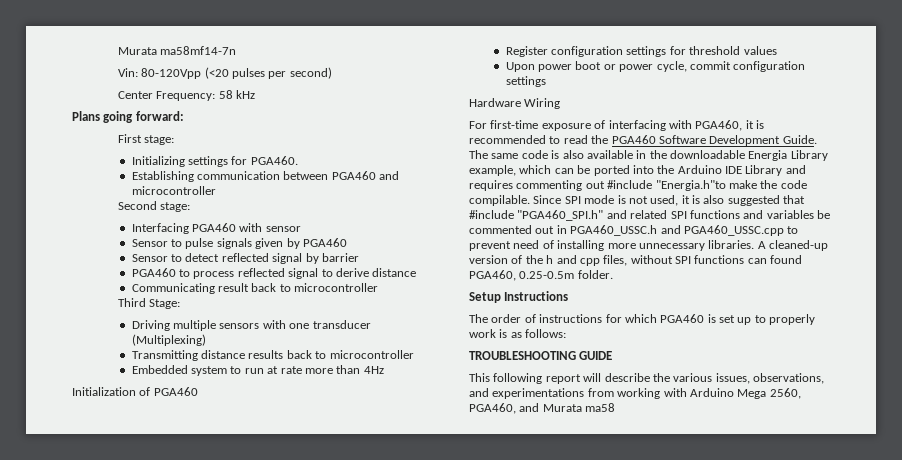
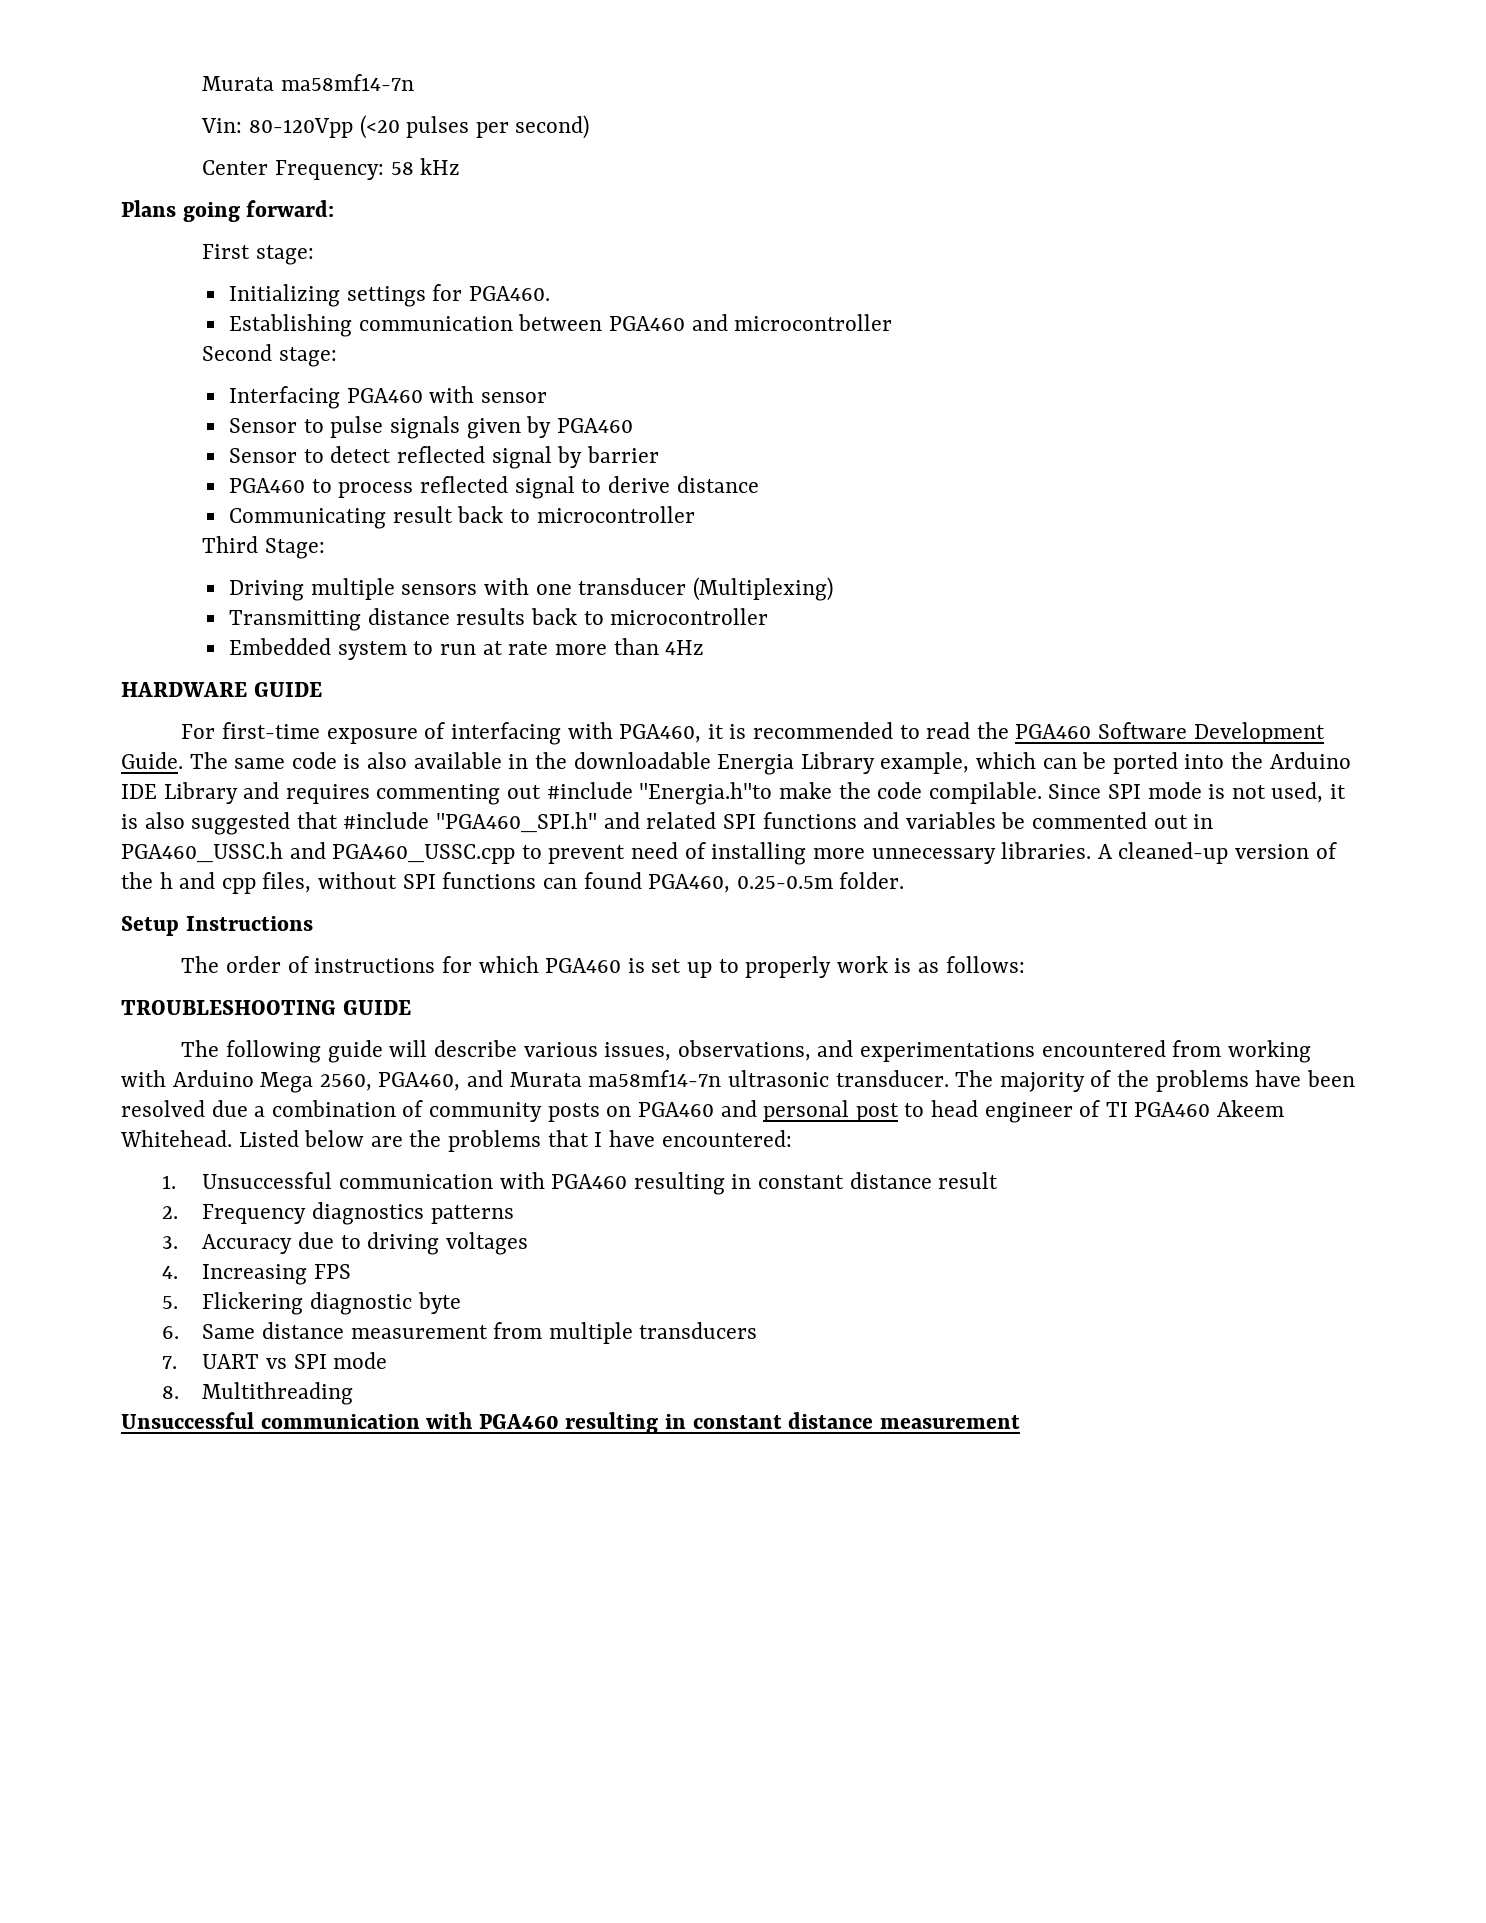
- Initialization of PGA460
- Register configuration settings for threshold values
- Upon power boot or power cycle, commit configuration settings
- Hardware Wiring
+ HARDWARE GUIDE
- This following report will describe the various issues, observations, and experimentations from working with Arduino Mega 2560, PGA460, and Murata ma58
+ The following guide will describe various issues, observations, and experimentations encountered from working with Arduino Mega 2560, PGA460, and Murata ma58mf14-7n ultrasonic transducer. The majority of the problems have been resolved due a combination of community posts on PGA460 and personal post to head engineer of TI PGA460 Akeem Whitehead. Listed below are the problems that I have encountered:
+ 1. Unsuccessful communication with PGA460 resulting in constant distance result
+ 2. Frequency diagnostics patterns
+ 3. Accuracy due to driving voltages
+ 4. Increasing FPS
+ 5. Flickering diagnostic byte
+ 6. Same distance measurement from multiple transducers
+ 7. UART vs SPI mode
+ 8. Multithreading
+ Unsuccessful communication with PGA460 resulting in constant distance measurement

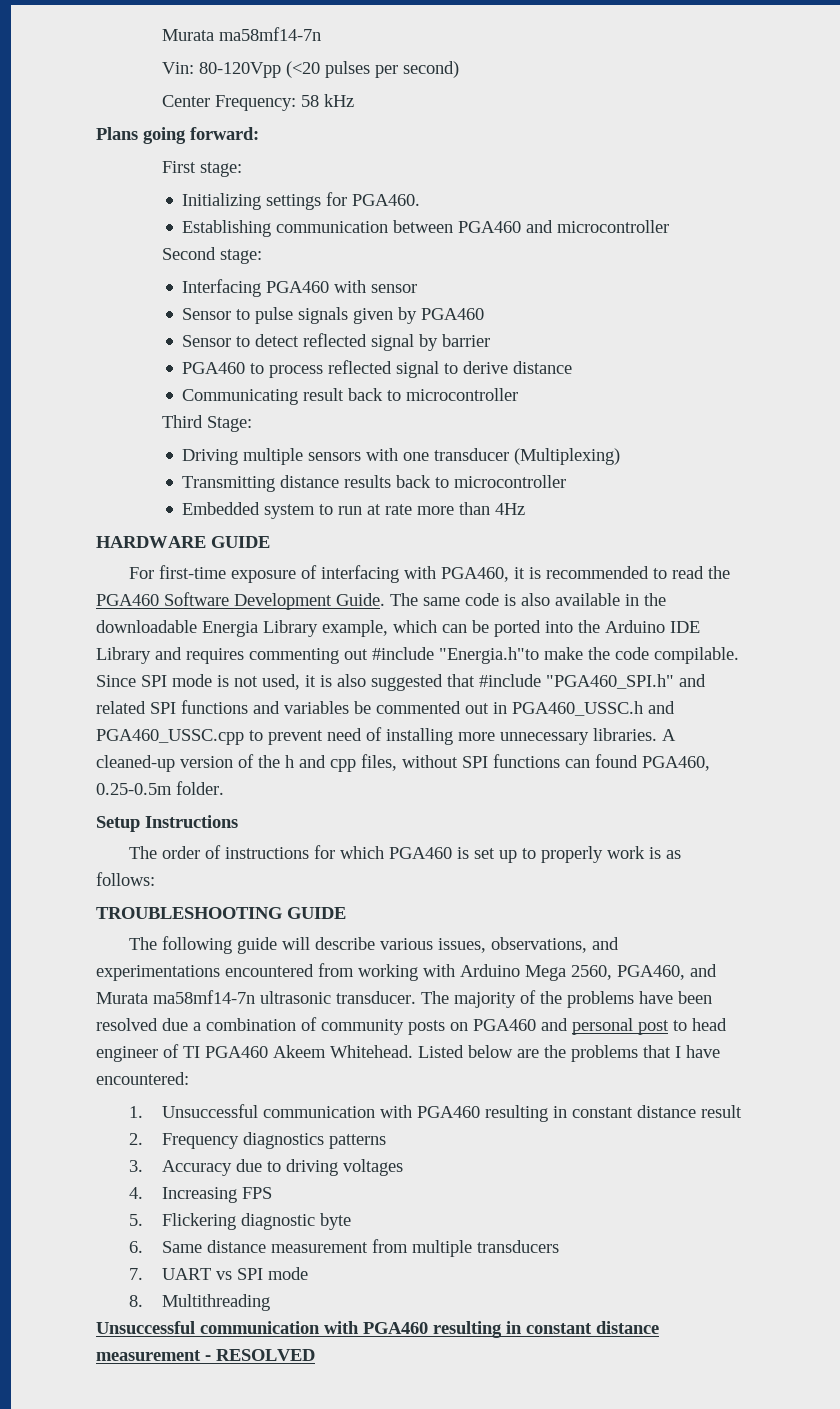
- Unsuccessful communication with PGA460 resulting in constant distance measurement
+ Unsuccessful communication with PGA460 resulting in constant distance measurement - RESOLVED

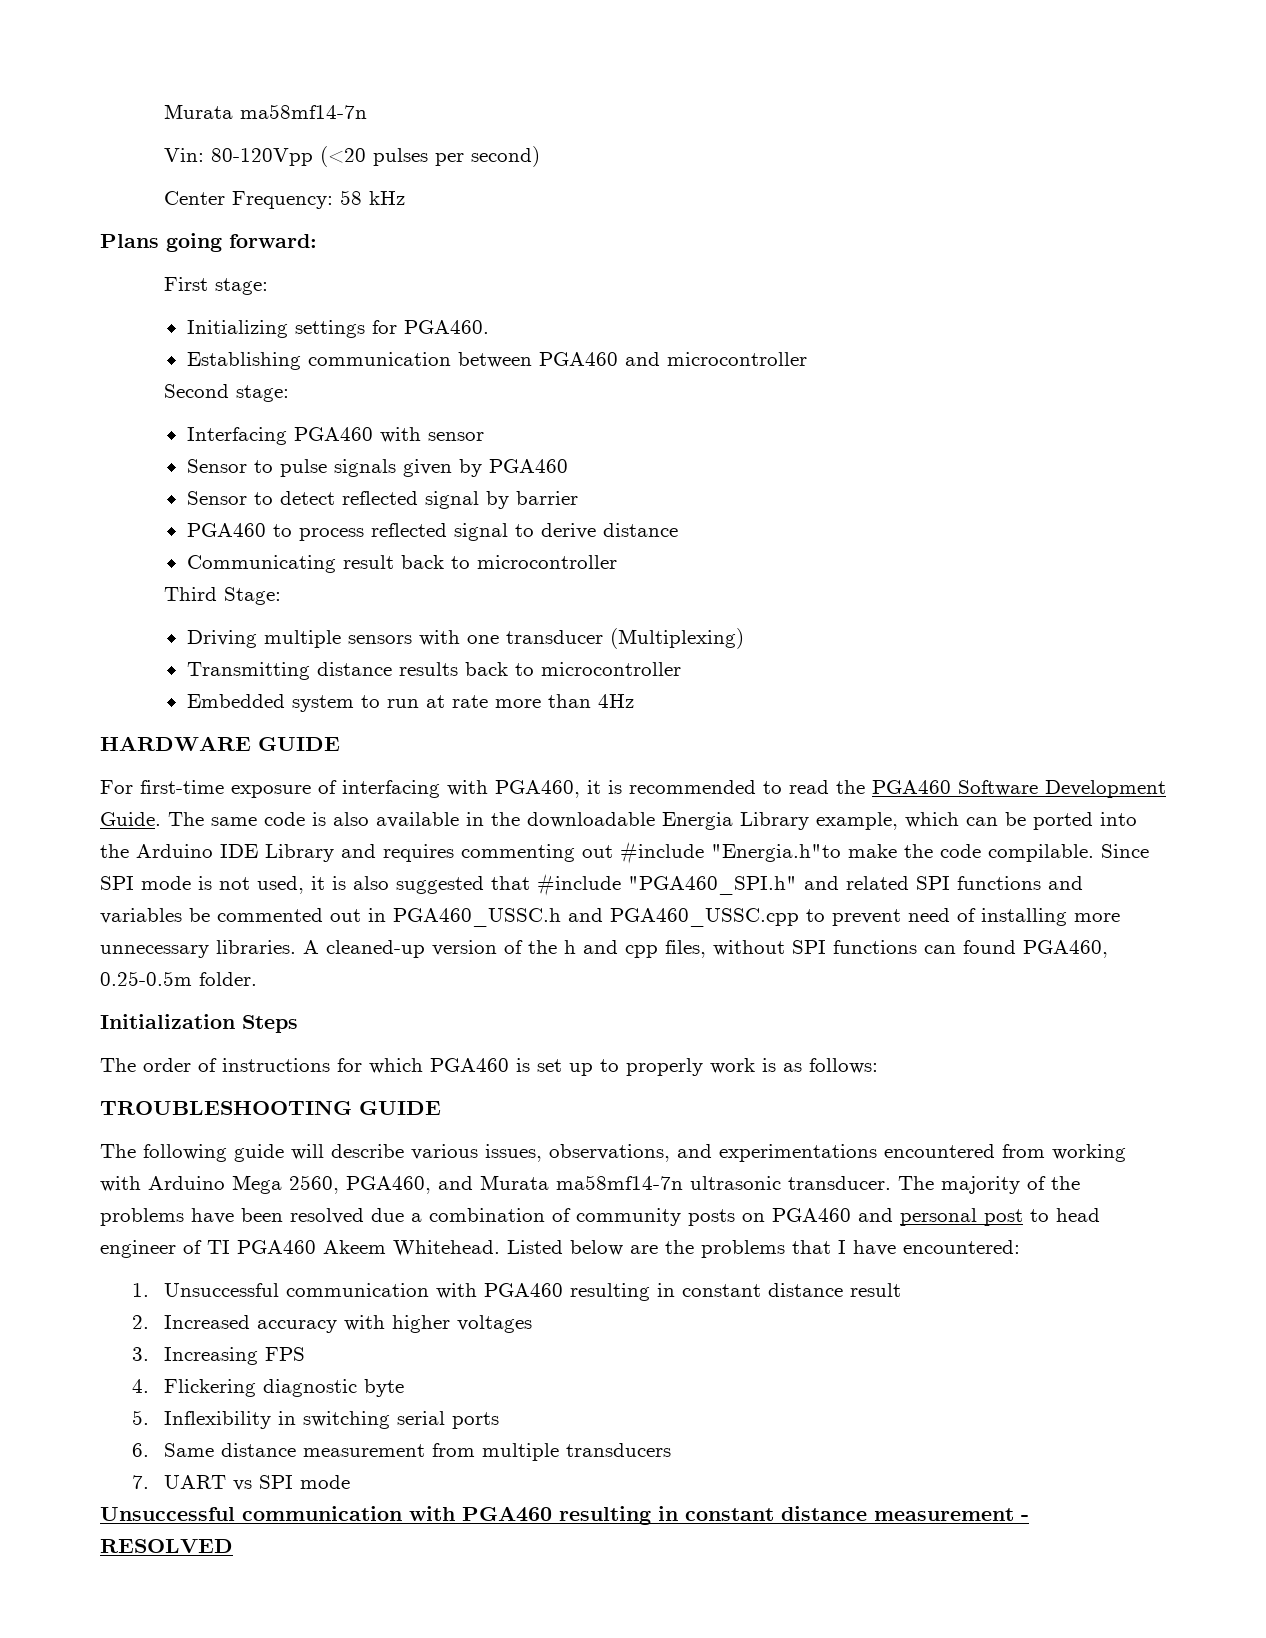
- Setup Instructions
+ Initialization Steps
- 2. Frequency diagnostics patterns
- 3. Accuracy due to driving voltages
+ 2. Increased accuracy with higher voltages
- 4. Increasing FPS
+ 3. Increasing FPS
- 5. Flickering diagnostic byte
+ 4. Flickering diagnostic byte
+ 5. Inflexibility in switching serial ports
- 8. Multithreading

